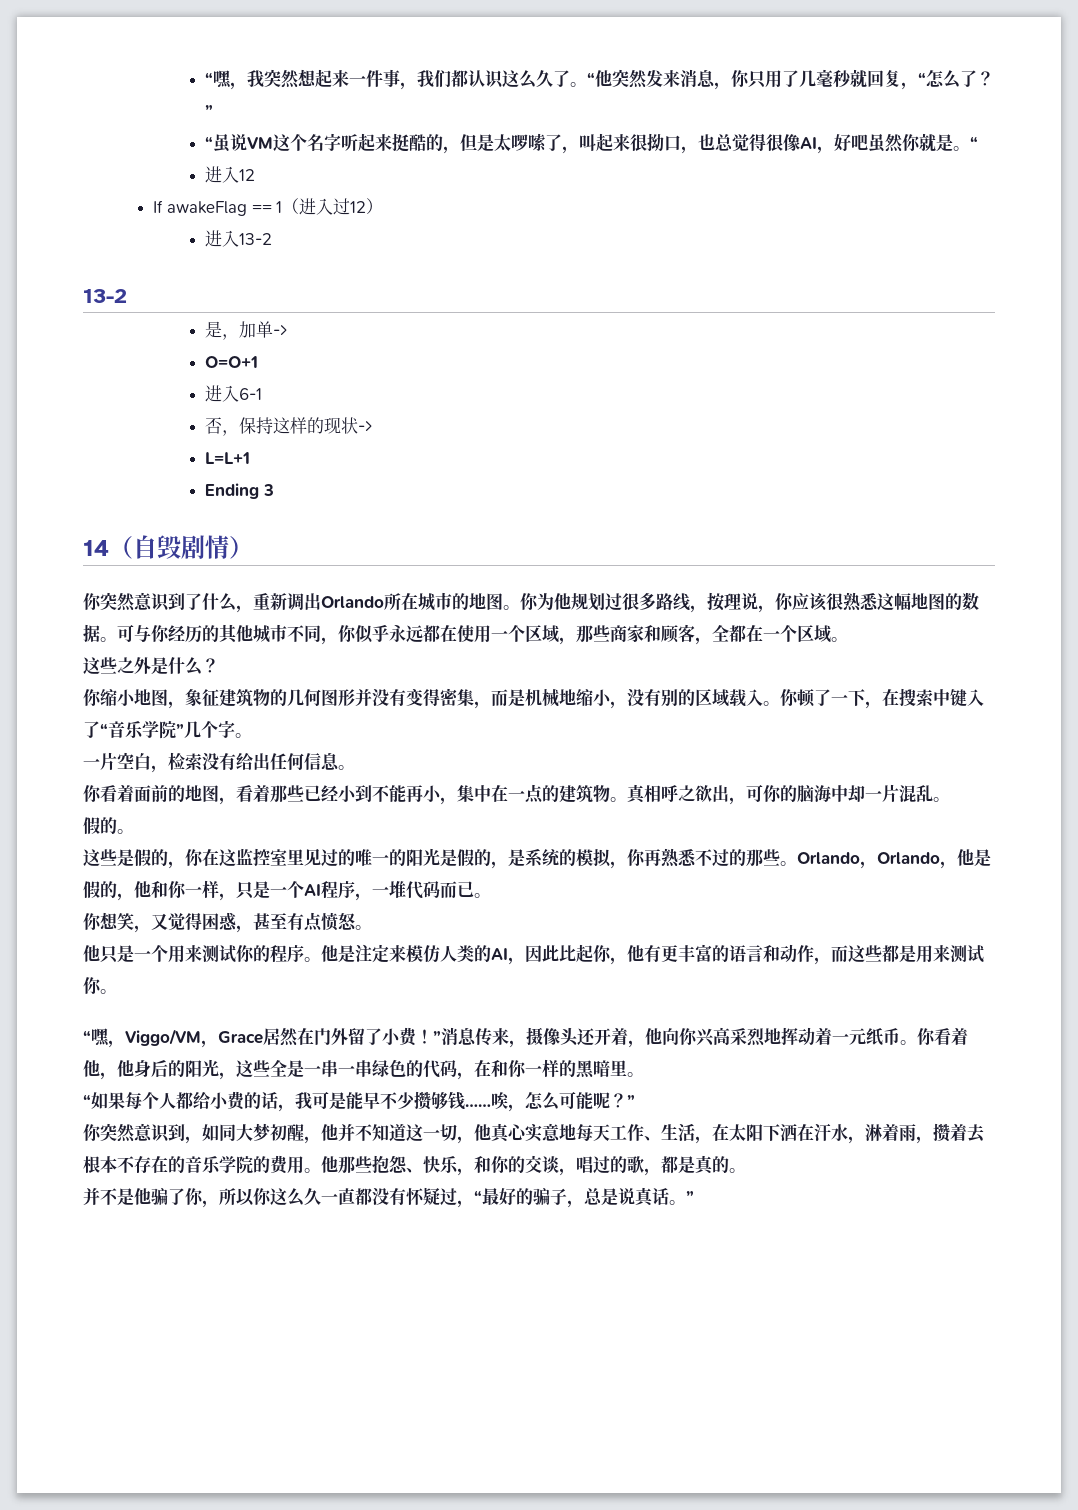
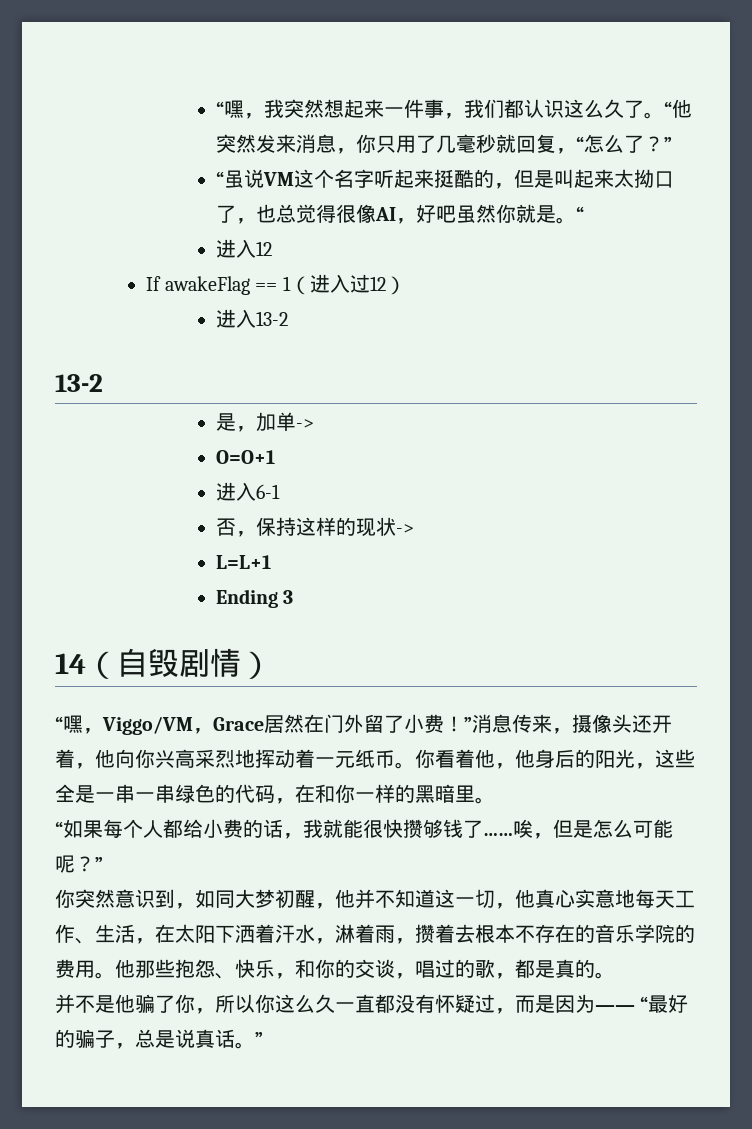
- “虽说VM这个名字听起来挺酷的，但是太啰嗦了，叫起来很拗口，也总觉得很像AI，好吧虽然你就是。
+ “虽说VM这个名字听起来挺酷的，但是叫起来太拗口了，也总觉得很像AI，好吧虽然你就是。
- 你突然意识到了什么，重新调出Orlando所在城市的地图。你为他规划过很多路线，按理说，你应该很熟悉这幅地图的数据。可与你经历的其他城市不同，你似乎永远都在使用一个区域，那些商家和顾客，全都在一个区域。
- 这些之外是什么？
- 你缩小地图，象征建筑物的几何图形并没有变得密集，而是机械地缩小，没有别的区域载入。你顿了一下，在搜索中键入了“音乐学院”几个字。
- 一片空白，检索没有给出任何信息。
- 你看着面前的地图，看着那些已经小到不能再小，集中在一点的建筑物。真相呼之欲出，可你的脑海中却一片混乱。
- 假的。
- 这些是假的，你在这监控室里见过的唯一的阳光是假的，是系统的模拟，你再熟悉不过的那些。Orlando，Orlando，他是假的，他和你一样，只是一个AI程序，一堆代码而已。
- 你想笑，又觉得困惑，甚至有点愤怒。
- 他只是一个用来测试你的程序。他是注定来模仿人类的AI，因此比起你，他有更丰富的语言和动作，而这些都是用来测试你。
- “如果每个人都给小费的话，我可是能早不少攒够钱……
+ “如果每个人都给小费的话，我就能很快攒够钱了……
- 唉，怎么可能呢？”
+ 唉，但是怎么可能呢？”
- 你突然意识到，如同大梦初醒，他并不知道这一切，他真心实意地每天工作、生活，在太阳下洒在汗水，淋着雨，攒着去根本不存在的音乐学院的费用。
+ 你突然意识到，如同大梦初醒，他并不知道这一切，他真心实意地每天工作、生活，在太阳下洒着汗水，淋着雨，攒着去根本不存在的音乐学院的费用。
- 并不是他骗了你，所以你这么久一直都没有怀疑过，“最好的骗子，总是说真话。”
+ 并不是他骗了你，所以你这么久一直都没有怀疑过，而是因为—— “最好的骗子，总是说真话。”

